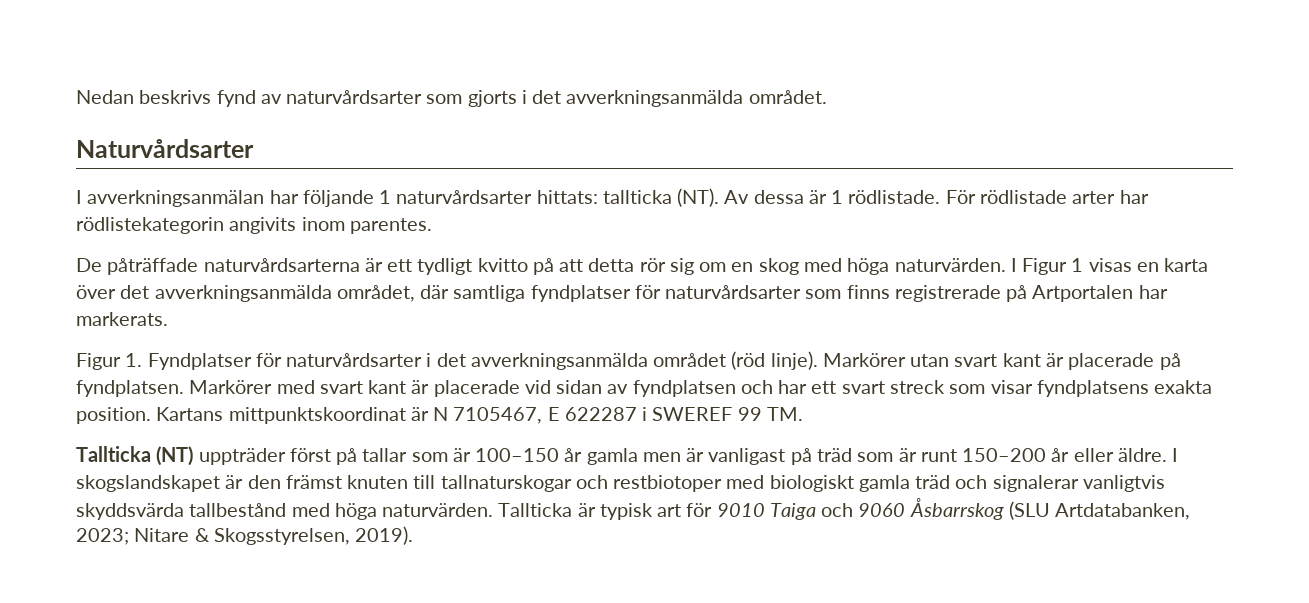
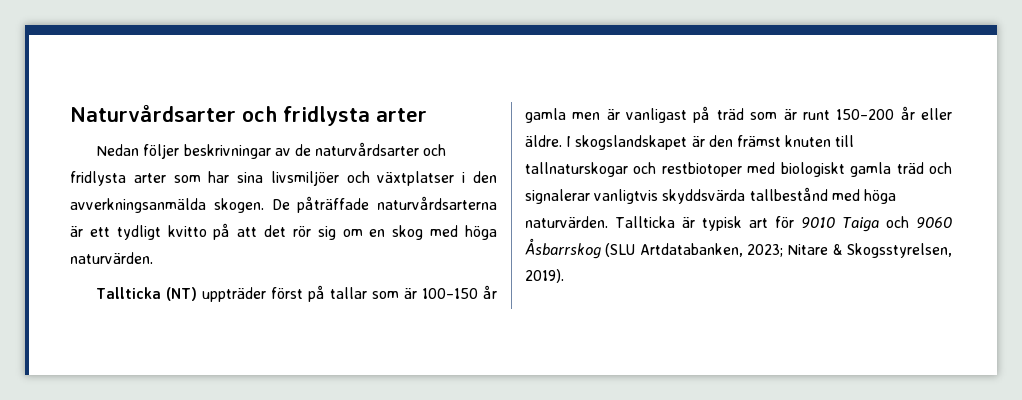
- Nedan beskrivs fynd av naturvårdsarter som gjorts i det avverkningsanmälda området.
- Naturvårdsarter
- I avverkningsanmälan har följande 1 naturvårdsarter hittats: tallticka (NT). Av dessa är 1 rödlistade. För rödlistade arter har rödlistekategorin angivits inom parentes.
- De påträffade naturvårdsarterna är ett tydligt kvitto på att detta rör sig om en skog med höga naturvärden. I Figur 1 visas en karta över det avverkningsanmälda området, där samtliga fyndplatser för naturvårdsarter som finns registrerade på Artportalen har markerats.
- Figur 1. Fyndplatser för naturvårdsarter i det avverkningsanmälda området (röd linje). Markörer utan svart kant är placerade på fyndplatsen. Markörer med svart kant är placerade vid sidan av fyndplatsen och har ett svart streck som visar fyndplatsens exakta position. Kartans mittpunktskoordinat är N 7105467, E 622287 i SWEREF 99 TM.
+ Naturvårdsarter och fridlysta arter
+ Nedan följer beskrivningar av de naturvårdsarter och fridlysta arter som har sina livsmiljöer och växtplatser i den avverkningsanmälda skogen. De påträffade naturvårdsarterna är ett tydligt kvitto på att det rör sig om en skog med höga naturvärden.

